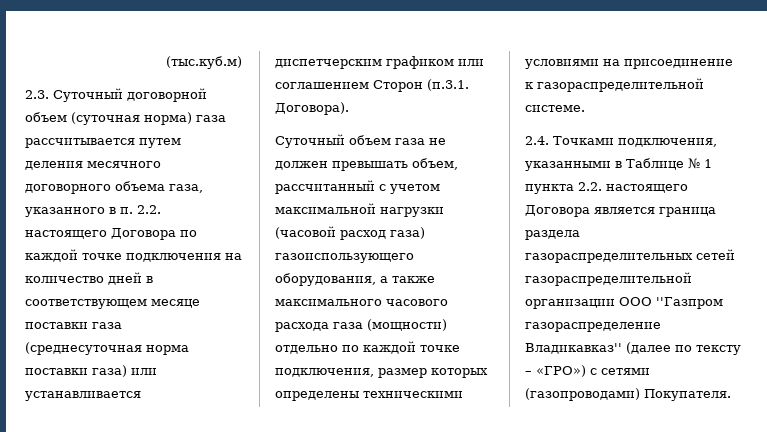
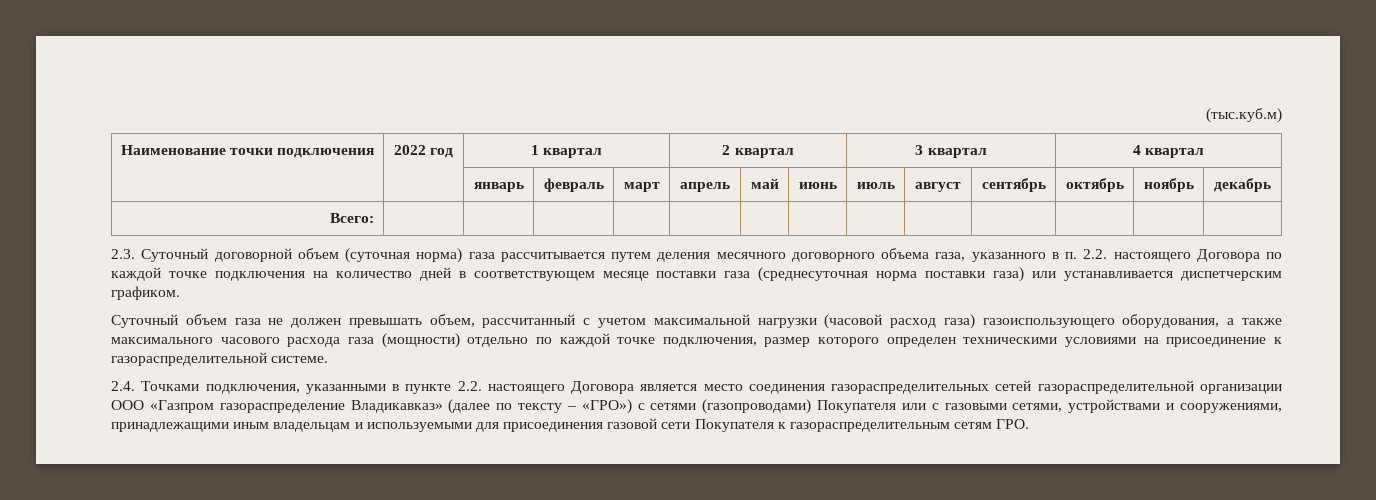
+ Наименование точки подключения | 2022 год | 1 квартал | 2 квартал | 3 квартал | 4 квартал
+ | | январь | февраль | март | апрель | май | июнь | июль | август | сентябрь | октябрь | ноябрь | декабрь
+ Всего: | | | | | | | | | | | | |
- 2.3. Суточный договорной объем (суточная норма) газа рассчитывается путем деления месячного договорного объема газа, указанного в п. 2.2. настоящего Договора по каждой точке подключения на количество дней в соответствующем месяце поставки газа (среднесуточная норма поставки газа) или устанавливается диспетчерским графиком или соглашением Сторон (п.3.1. Договора).
+ 2.3. Суточный договорной объем (суточная норма) газа рассчитывается путем деления месячного договорного объема газа, указанного в п. 2.2. настоящего Договора по каждой точке подключения на количество дней в соответствующем месяце поставки газа (среднесуточная норма поставки газа) или устанавливается диспетчерским графиком.
- Суточный объем газа не должен превышать объем, рассчитанный с учетом максимальной нагрузки (часовой расход газа) газоиспользующего оборудования, а также максимального часового расхода газа (мощности) отдельно по каждой точке подключения, размер которых определены техническими условиями на присоединение к газораспределительной системе.
+ Суточный объем газа не должен превышать объем, рассчитанный с учетом максимальной нагрузки (часовой расход газа) газоиспользующего оборудования, а также максимального часового расхода газа (мощности) отдельно по каждой точке подключения, размер которого определен техническими условиями на присоединение к газораспределительной системе.
- 2.4. Точками подключения, указанными в Таблице № 1 пункта 2.2. настоящего Договора является граница раздела газораспределительных сетей газораспределительной организации ООО ''Газпром газораспределение Владикавказ'' (далее по тексту – «ГРО») с сетями (газопроводами) Покупателя.
+ 2.4. Точками подключения, указанными в пункте 2.2. настоящего Договора является место соединения газораспределительных сетей газораспределительной организации ООО «Газпром газораспределение Владикавказ» (далее по тексту – «ГРО») с сетями (газопроводами) Покупателя или с газовыми сетями, устройствами и сооружениями, принадлежащими иным владельцам и используемыми для присоединения газовой сети Покупателя к газораспределительным сетям ГРО.

